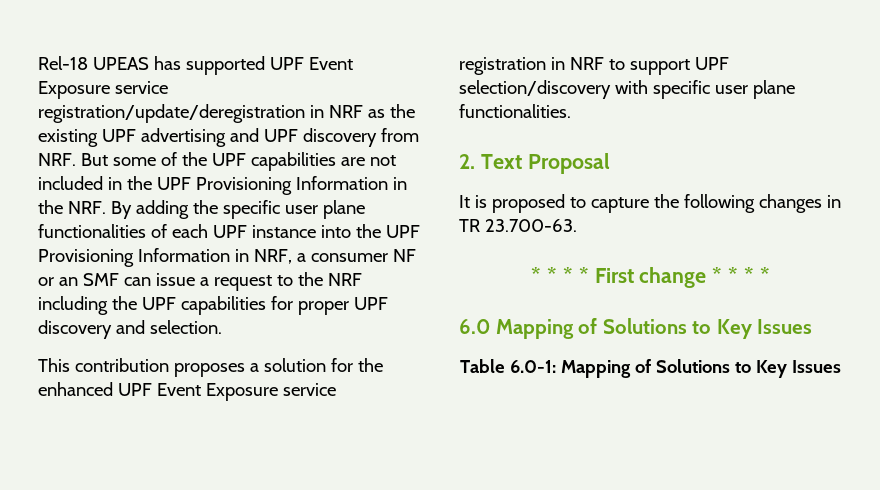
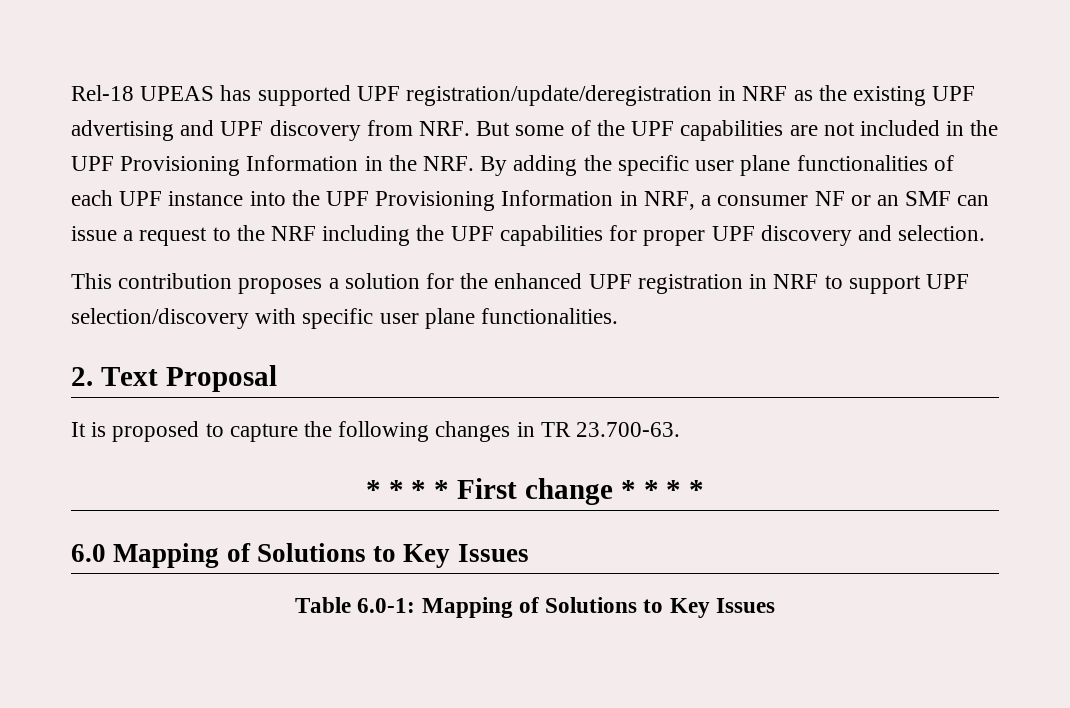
- Rel-18 UPEAS has supported UPF Event Exposure service registration/update/deregistration in NRF as the existing UPF advertising and UPF discovery from NRF. But some of the UPF capabilities are not included in the UPF Provisioning Information in the NRF. By adding the specific user plane functionalities of each UPF instance into the UPF Provisioning Information in NRF, a consumer NF or an SMF can issue a request to the NRF including the UPF capabilities for proper UPF discovery and selection.
+ Rel-18 UPEAS has supported UPF registration/update/deregistration in NRF as the existing UPF advertising and UPF discovery from NRF. But some of the UPF capabilities are not included in the UPF Provisioning Information in the NRF. By adding the specific user plane functionalities of each UPF instance into the UPF Provisioning Information in NRF, a consumer NF or an SMF can issue a request to the NRF including the UPF capabilities for proper UPF discovery and selection.
- This contribution proposes a solution for the enhanced UPF Event Exposure service registration in NRF to support UPF selection/discovery with specific user plane functionalities.
+ This contribution proposes a solution for the enhanced UPF registration in NRF to support UPF selection/discovery with specific user plane functionalities.

